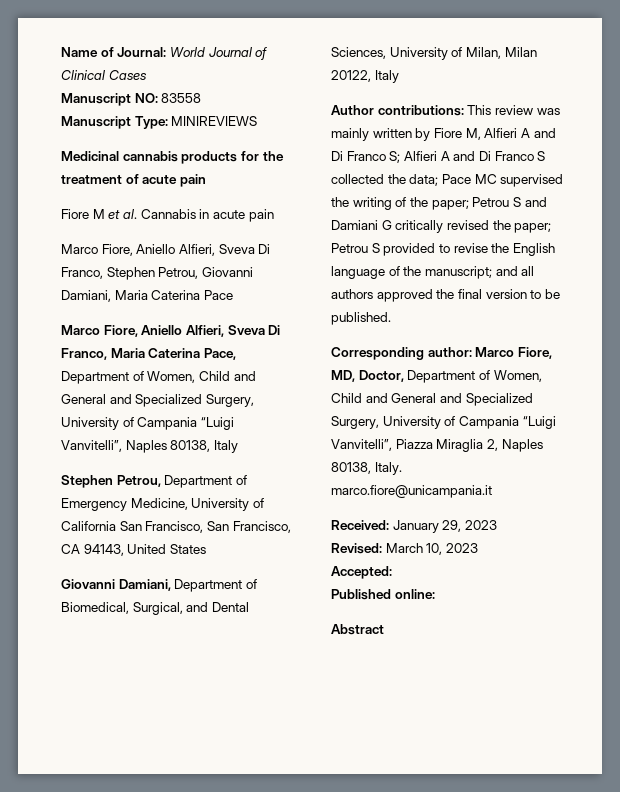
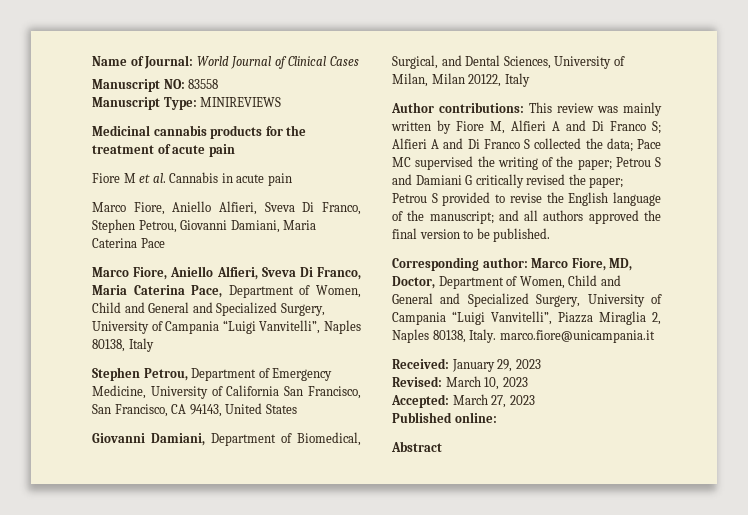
- Accepted:
+ Accepted: March 27, 2023

